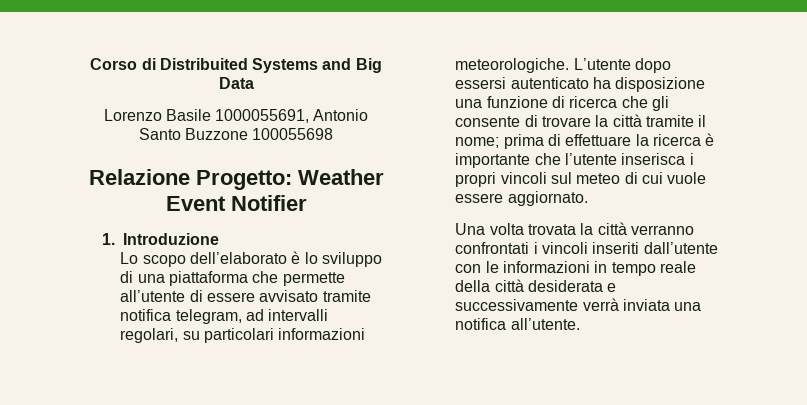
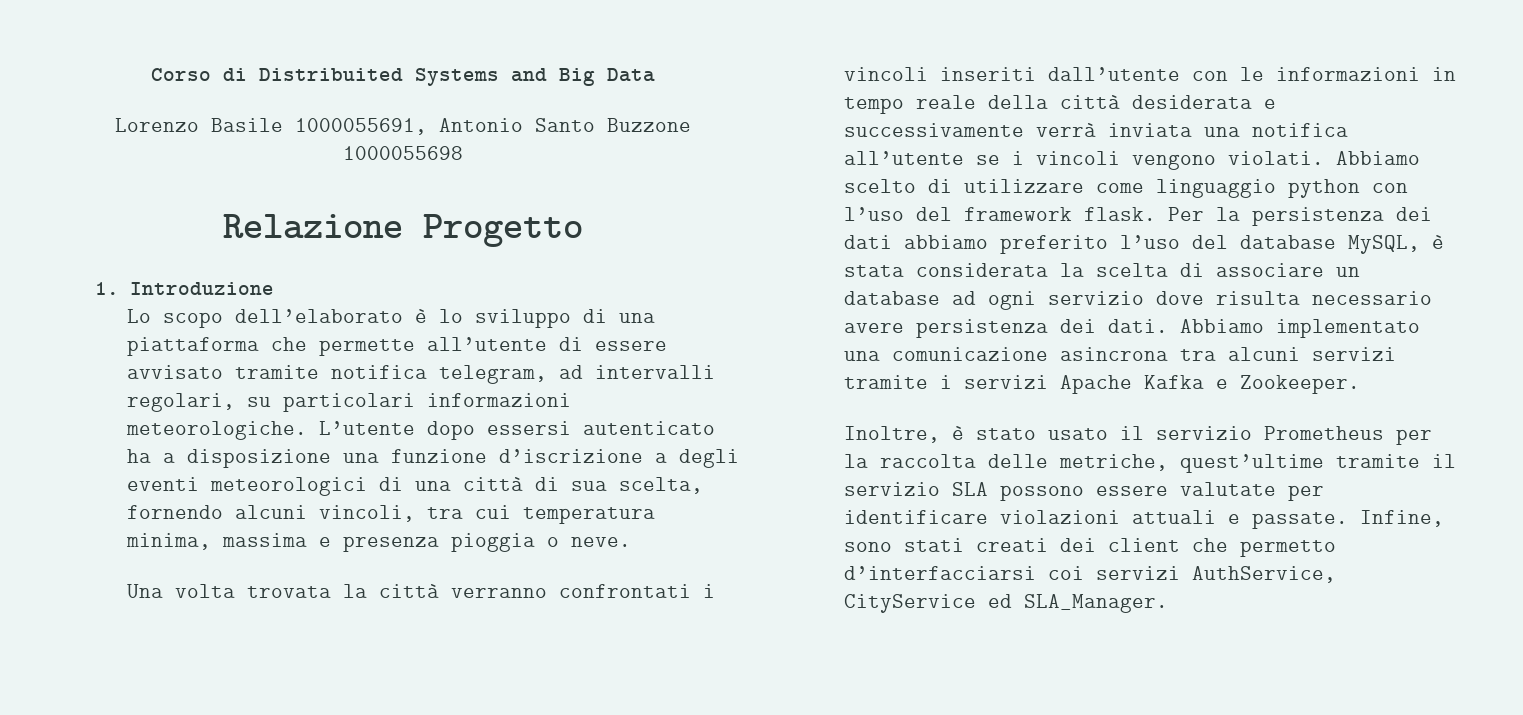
- Lorenzo Basile 1000055691, Antonio Santo Buzzone 100055698
+ Lorenzo Basile 1000055691, Antonio Santo Buzzone 1000055698
- Relazione Progetto: Weather Event Notifier
+ Relazione Progetto
- L’utente dopo essersi autenticato ha disposizione una funzione di ricerca che gli consente di trovare la città tramite il nome; prima di effettuare la ricerca è importante che l’utente inserisca i propri vincoli sul meteo di cui vuole essere aggiornato.
+ L’utente dopo essersi autenticato ha a disposizione una funzione d’iscrizione a degli eventi meteorologici di una città di sua scelta, fornendo alcuni vincoli, tra cui temperatura minima, massima e presenza pioggia o neve.
- Una volta trovata la città verranno confrontati i vincoli inseriti dall’utente con le informazioni in tempo reale della città desiderata e successivamente verrà inviata una notifica all’utente.
+ Una volta trovata la città verranno confrontati i vincoli inseriti dall’utente con le informazioni in tempo reale della città desiderata e successivamente verrà inviata una notifica all’utente se i vincoli vengono violati. Abbiamo scelto di utilizzare come linguaggio python con l’uso del framework flask. Per la persistenza dei dati abbiamo preferito l’uso del database MySQL, è stata considerata la scelta di associare un database ad ogni servizio dove risulta necessario avere persistenza dei dati. Abbiamo implementato una comunicazione asincrona tra alcuni servizi tramite i servizi Apache Kafka e Zookeeper.
+ Inoltre, è stato usato il servizio Prometheus per la raccolta delle metriche, quest’ultime tramite il servizio SLA possono essere valutate per identificare violazioni attuali e passate. Infine, sono stati creati dei client che permetto d’interfacciarsi coi servizi AuthService, CityService ed SLA_Manager.

